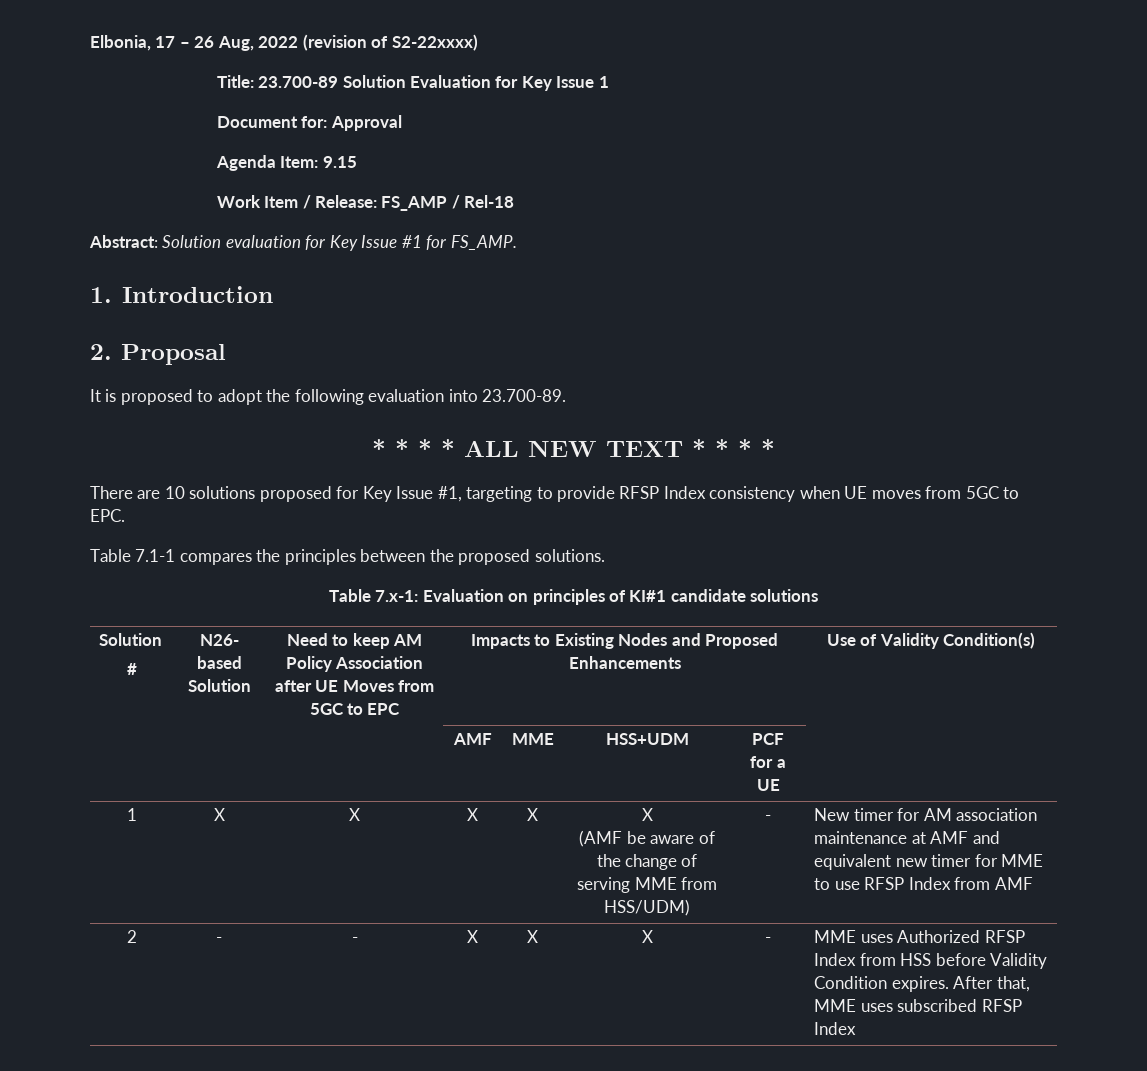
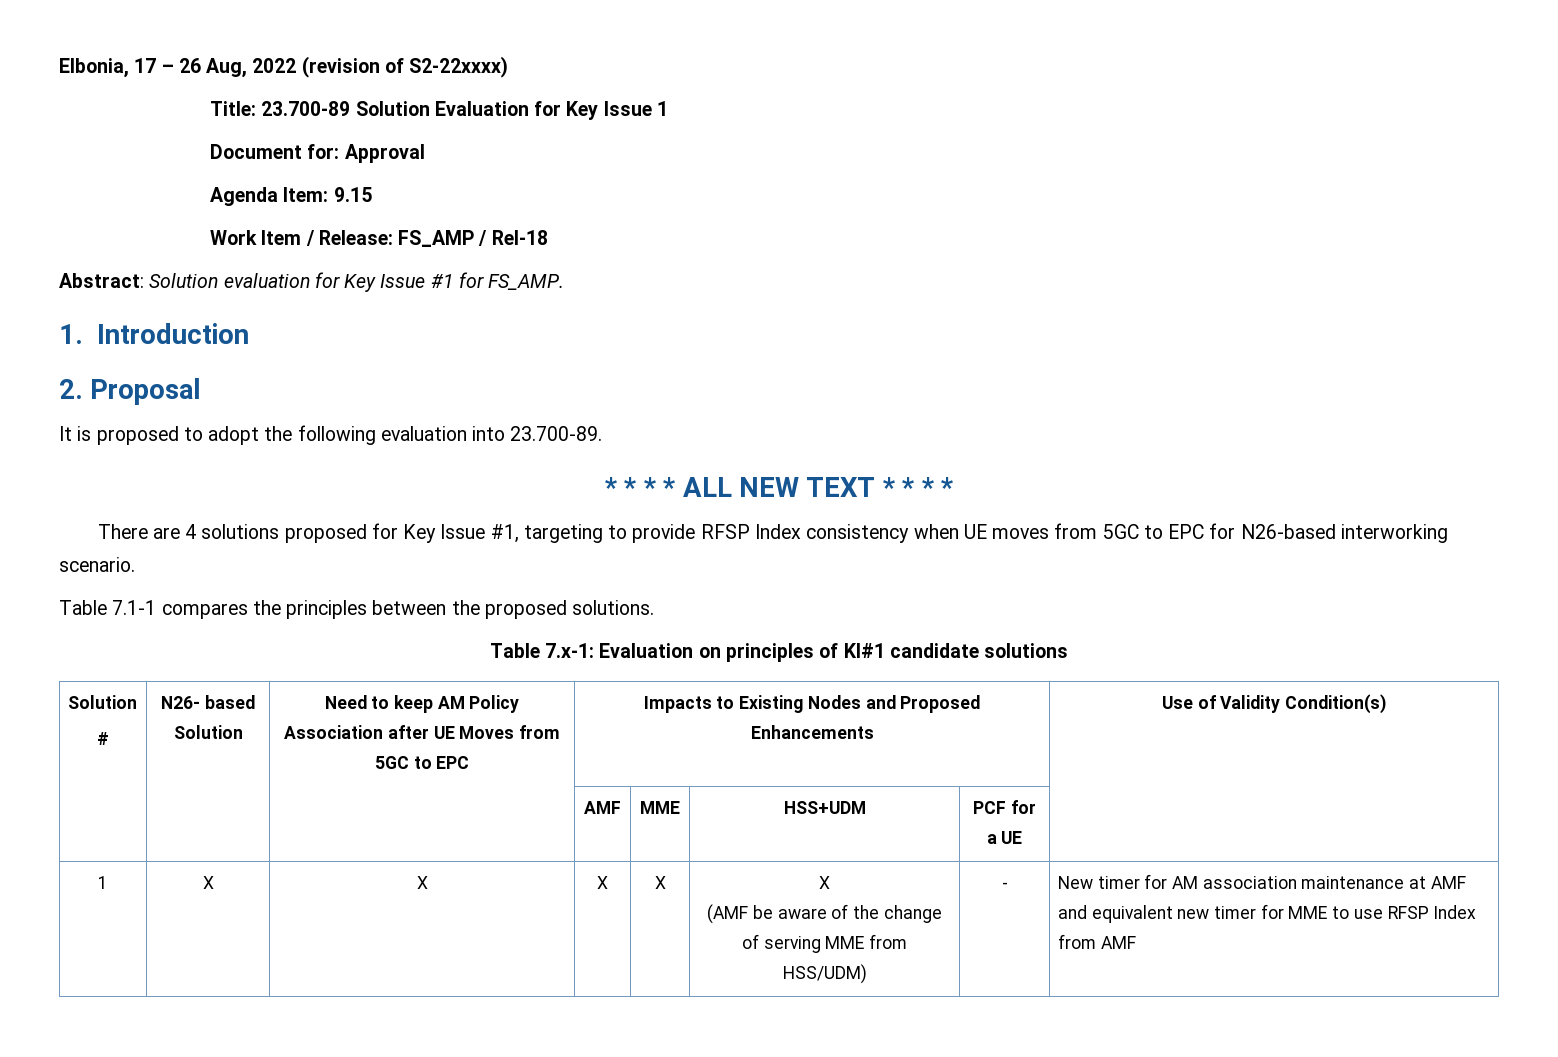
- There are 10 solutions proposed for Key Issue #1, targeting to provide RFSP Index consistency when UE moves from 5GC to EPC.
+ There are 4 solutions proposed for Key Issue #1, targeting to provide RFSP Index consistency when UE moves from 5GC to EPC for N26-based interworking scenario.
- 2 | - | - | X | X | X | - | MME uses Authorized RFSP Index from HSS before Validity Condition expires. After that, MME uses subscribed RFSP Index

